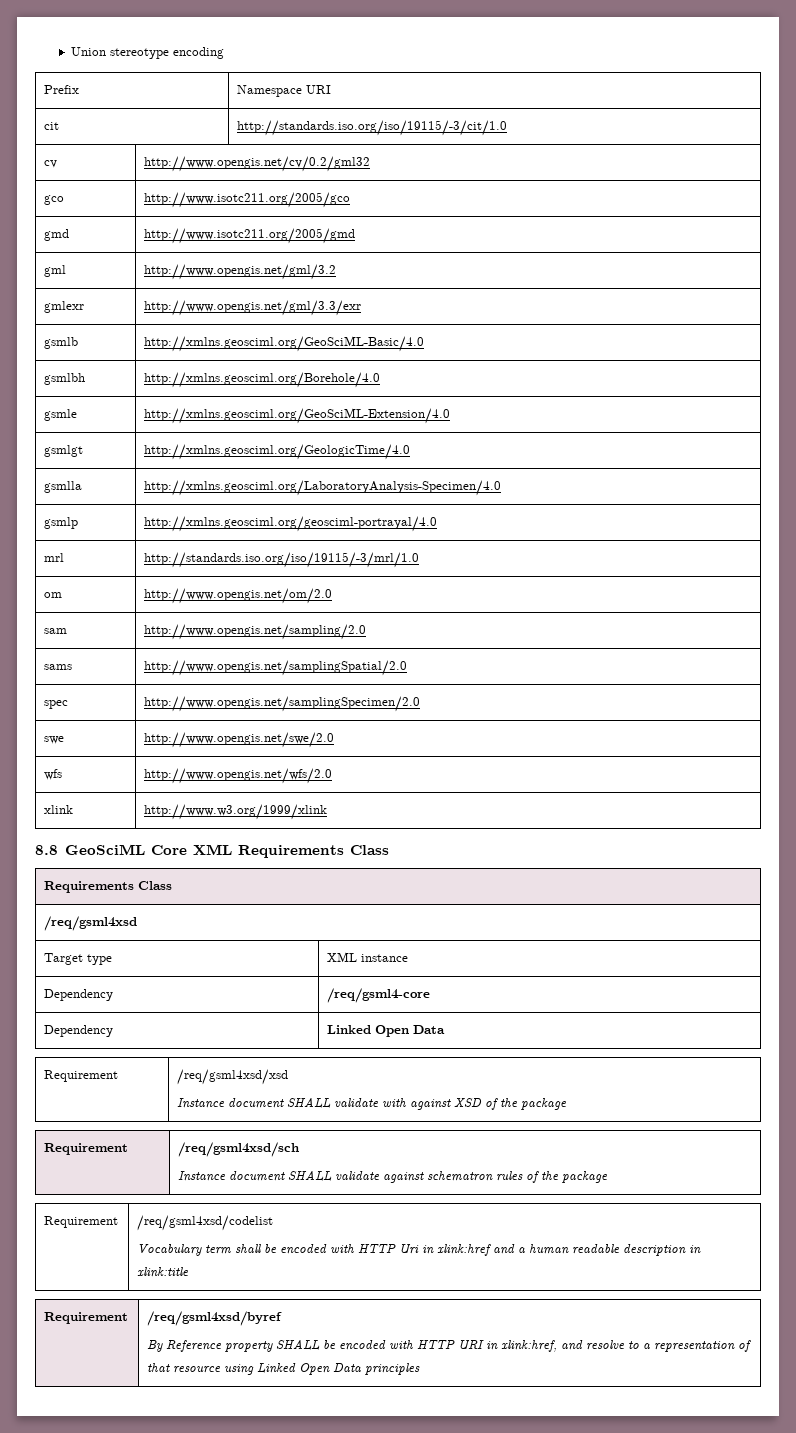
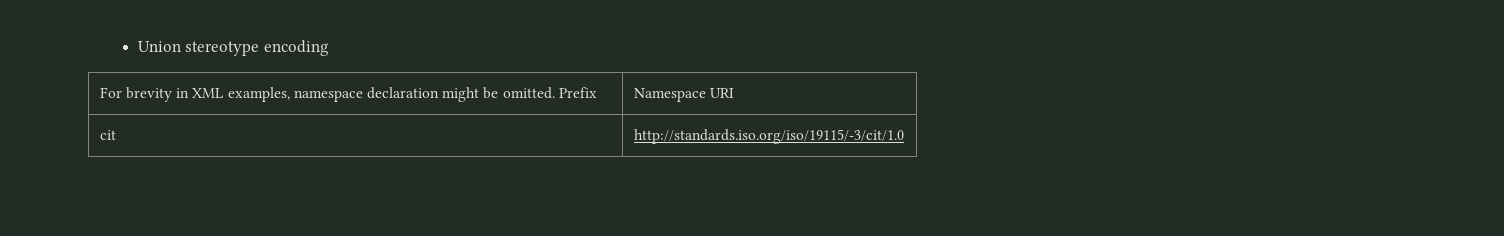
- Prefix | Namespace URI
+ For brevity in XML examples, namespace declaration might be omitted. Prefix | Namespace URI
- cv | http://www.opengis.net/cv/0.2/gml32
- gco | http://www.isotc211.org/2005/gco
- gmd | http://www.isotc211.org/2005/gmd
- gml | http://www.opengis.net/gml/3.2
- gmlexr | http://www.opengis.net/gml/3.3/exr
- gsmlb | http://xmlns.geosciml.org/GeoSciML-Basic/4.0
- gsmlbh | http://xmlns.geosciml.org/Borehole/4.0
- gsmle | http://xmlns.geosciml.org/GeoSciML-Extension/4.0
- gsmlgt | http://xmlns.geosciml.org/GeologicTime/4.0
- gsmlla | http://xmlns.geosciml.org/LaboratoryAnalysis-Specimen/4.0
- gsmlp | http://xmlns.geosciml.org/geosciml-portrayal/4.0
- mrl | http://standards.iso.org/iso/19115/-3/mrl/1.0
- om | http://www.opengis.net/om/2.0
- sam | http://www.opengis.net/sampling/2.0
- sams | http://www.opengis.net/samplingSpatial/2.0
- spec | http://www.opengis.net/samplingSpecimen/2.0
- swe | http://www.opengis.net/swe/2.0
- wfs | http://www.opengis.net/wfs/2.0
- xlink | http://www.w3.org/1999/xlink
- 8.8 GeoSciML Core XML Requirements Class
- Requirements Class
- /req/gsml4xsd
- Target type | XML instance
- Dependency | /req/gsml4-core
- Dependency | Linked Open Data
- Requirement | /req/gsml4xsd/xsd
- Instance document SHALL validate with against XSD of the package
- Requirement | /req/gsml4xsd/sch
- Instance document SHALL validate against schematron rules of the package
- Requirement | /req/gsml4xsd/codelist
- Vocabulary term shall be encoded with HTTP Uri in xlink:href and a human readable description in xlink:title
- Requirement | /req/gsml4xsd/byref
- By Reference property SHALL be encoded with HTTP URI in xlink:href, and resolve to a representation of that resource using Linked Open Data principles

